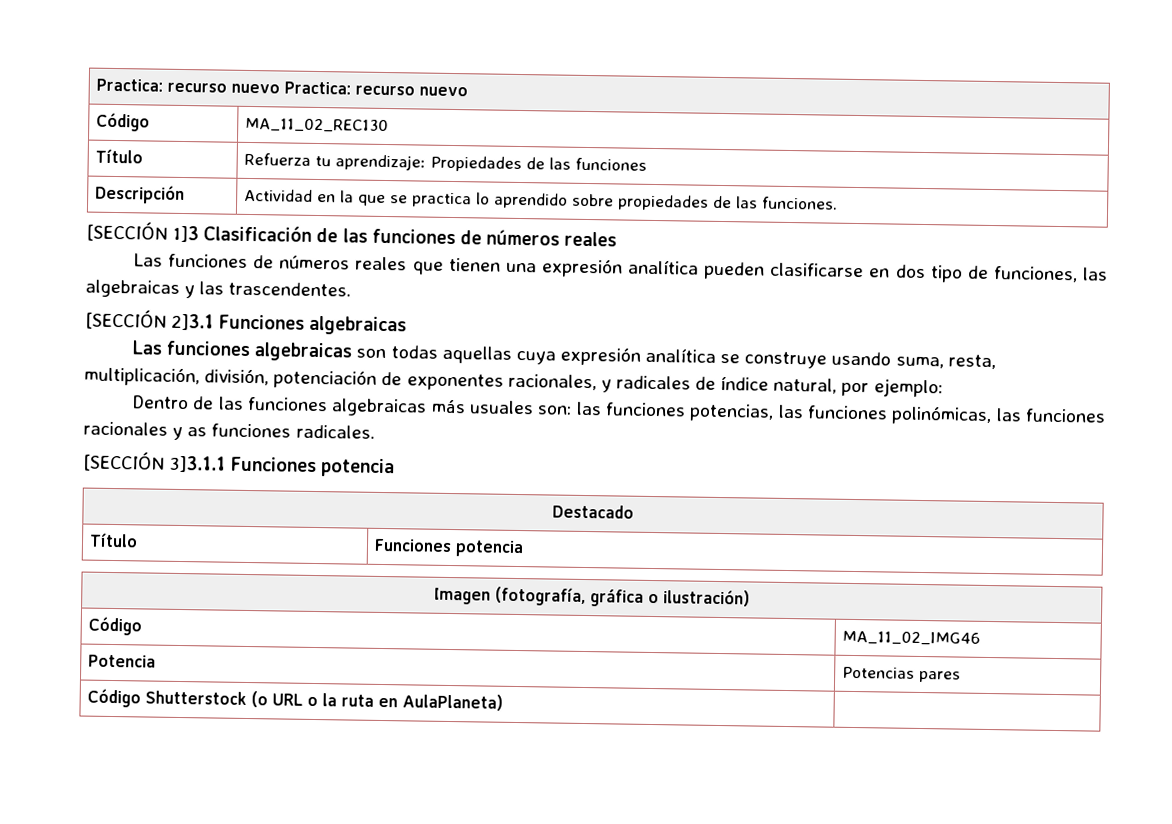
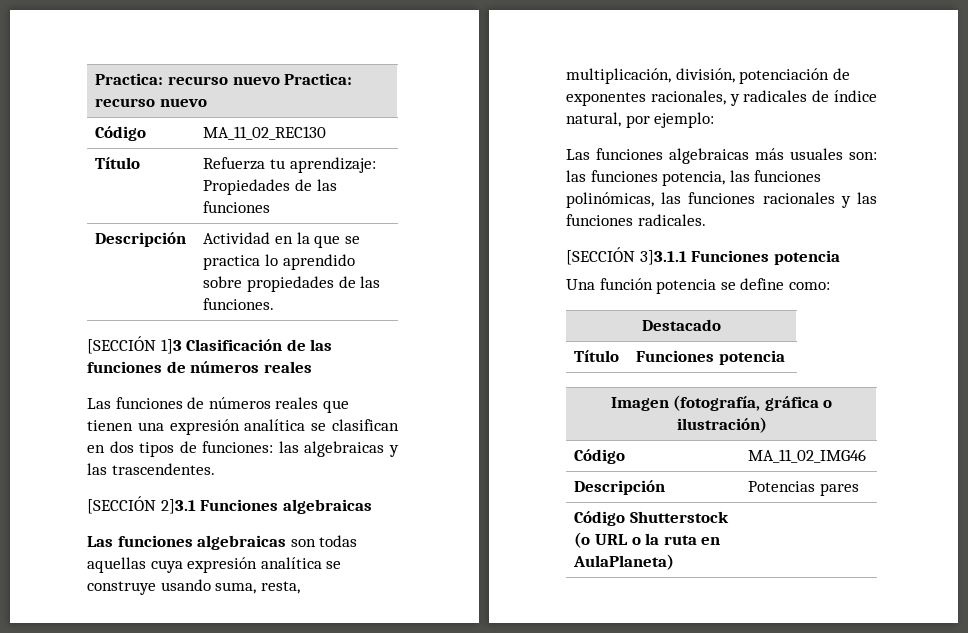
- Las funciones de números reales que tienen una expresión analítica pueden clasificarse en dos tipo de funciones, las algebraicas y las trascendentes.
+ Las funciones de números reales que tienen una expresión analítica se clasifican en dos tipos de funciones: las algebraicas y las trascendentes.
- Dentro de las funciones algebraicas más usuales son: las funciones potencias, las funciones polinómicas, las funciones racionales y as funciones radicales.
+ Las funciones algebraicas más usuales son: las funciones potencia, las funciones polinómicas, las funciones racionales y las funciones radicales.
+ Una función potencia se define como:
- Potencia | Potencias pares
+ Descripción | Potencias pares

